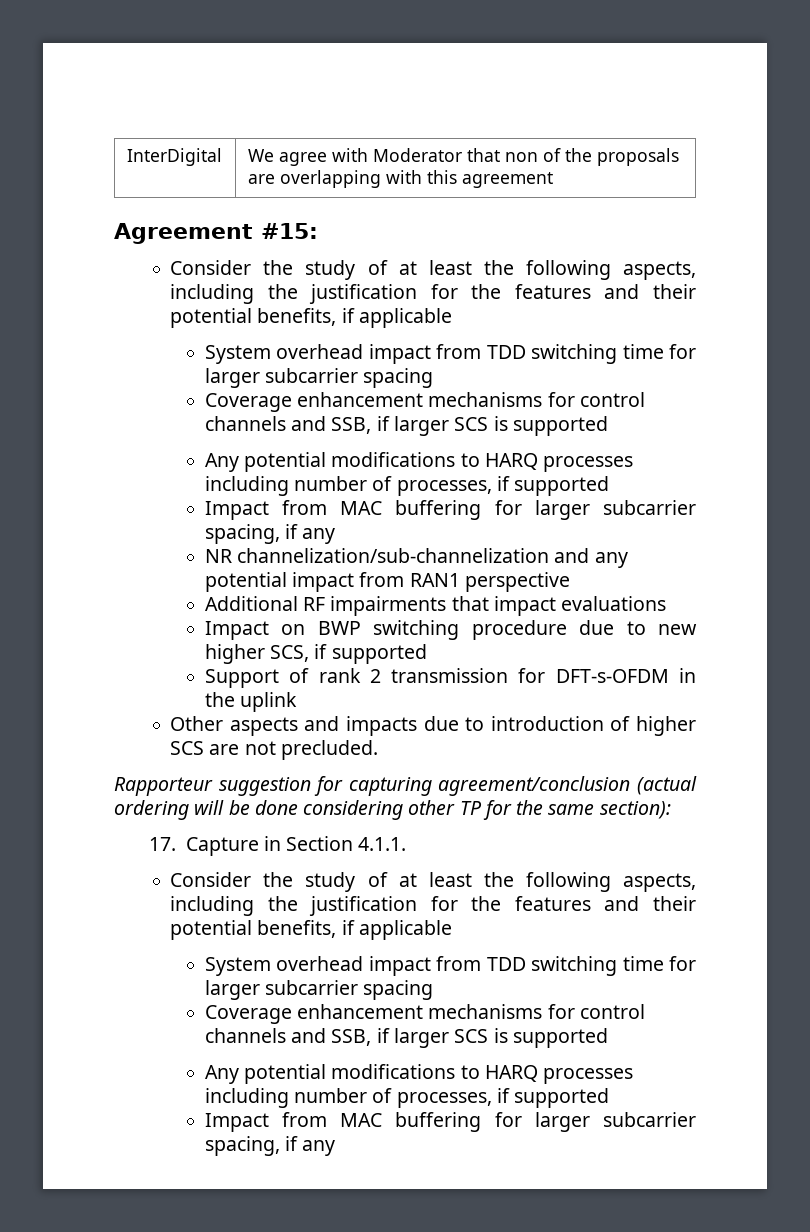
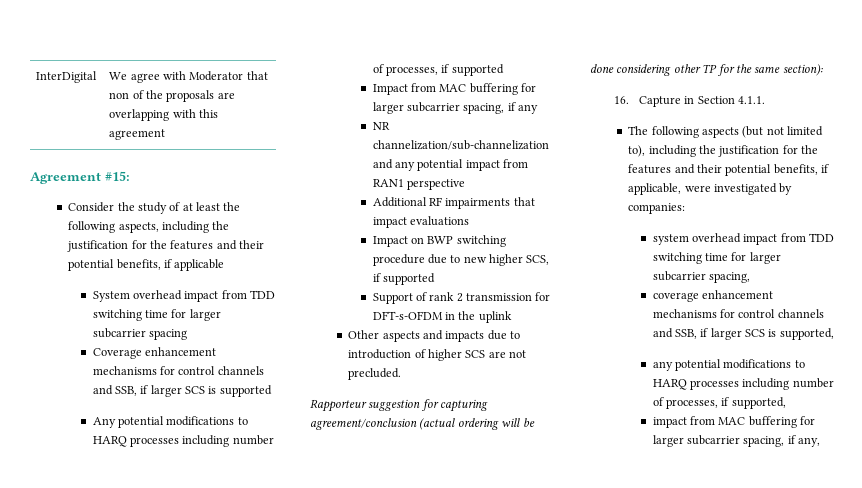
- 17. Capture in Section 4.1.1.
- Consider the study of at least the following aspects, including the justification for the features and their potential benefits, if applicable
- System overhead impact from TDD switching time for larger subcarrier spacing
- Coverage enhancement mechanisms for control channels and SSB, if larger SCS is supported
- Any potential modifications to HARQ processes including number of processes, if supported
- Impact from MAC buffering for larger subcarrier spacing, if any
+ 16. Capture in Section 4.1.1.
+ The following aspects (but not limited to), including the justification for the features and their potential benefits, if applicable, were investigated by companies:
+ system overhead impact from TDD switching time for larger subcarrier spacing,
+ coverage enhancement mechanisms for control channels and SSB, if larger SCS is supported,
+ any potential modifications to HARQ processes including number of processes, if supported,
+ impact from MAC buffering for larger subcarrier spacing, if any,

